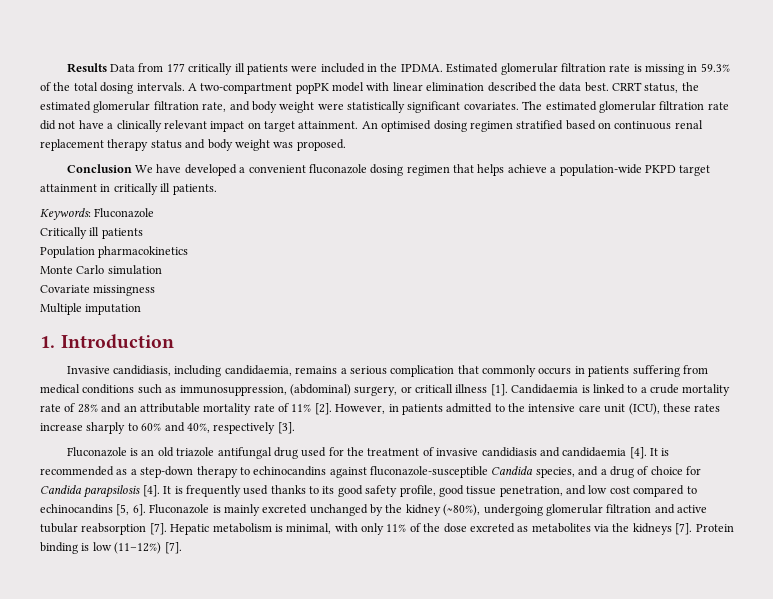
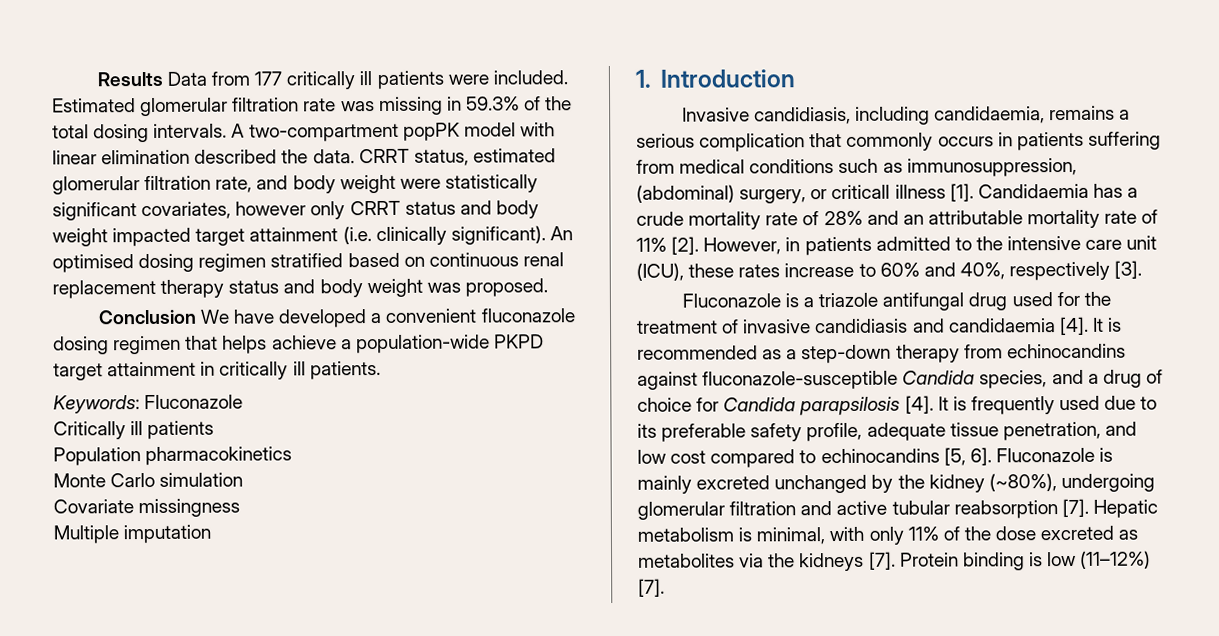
- Results Data from 177 critically ill patients were included in the IPDMA.
+ Results Data from 177 critically ill patients were included.
- Estimated glomerular filtration rate is missing in 59.3% of the total dosing intervals.
+ Estimated glomerular filtration rate was missing in 59.3% of the total dosing intervals.
- A two-compartment popPK model with linear elimination described the data best.
+ A two-compartment popPK model with linear elimination described the data.
- CRRT status, the estimated glomerular filtration rate, and body weight were statistically significant covariates. The estimated glomerular filtration rate did not have a clinically relevant impact on target attainment.
+ CRRT status, estimated glomerular filtration rate, and body weight were statistically significant covariates, however only CRRT status and body weight impacted target attainment (i.e. clinically significant).
- Candidaemia is linked to a crude mortality rate of 28% and an attributable mortality rate of 11% [2].
+ Candidaemia has a crude mortality rate of 28% and an attributable mortality rate of 11% [2].
- However, in patients admitted to the intensive care unit (ICU), these rates increase sharply to 60% and 40%, respectively [3].
+ However, in patients admitted to the intensive care unit (ICU), these rates increase to 60% and 40%, respectively [3].
- Fluconazole is an old triazole antifungal drug used for the treatment of invasive candidiasis and candidaemia [4].
+ Fluconazole is a triazole antifungal drug used for the treatment of invasive candidiasis and candidaemia [4].
- It is recommended as a step-down therapy to echinocandins against fluconazole-susceptible Candida species, and a drug of choice for Candida parapsilosis [4].
+ It is recommended as a step-down therapy from echinocandins against fluconazole-susceptible Candida species, and a drug of choice for Candida parapsilosis [4].
- It is frequently used thanks to its good safety profile, good tissue penetration, and low cost compared to echinocandins [5, 6].
+ It is frequently used due to its preferable safety profile, adequate tissue penetration, and low cost compared to echinocandins [5, 6].

